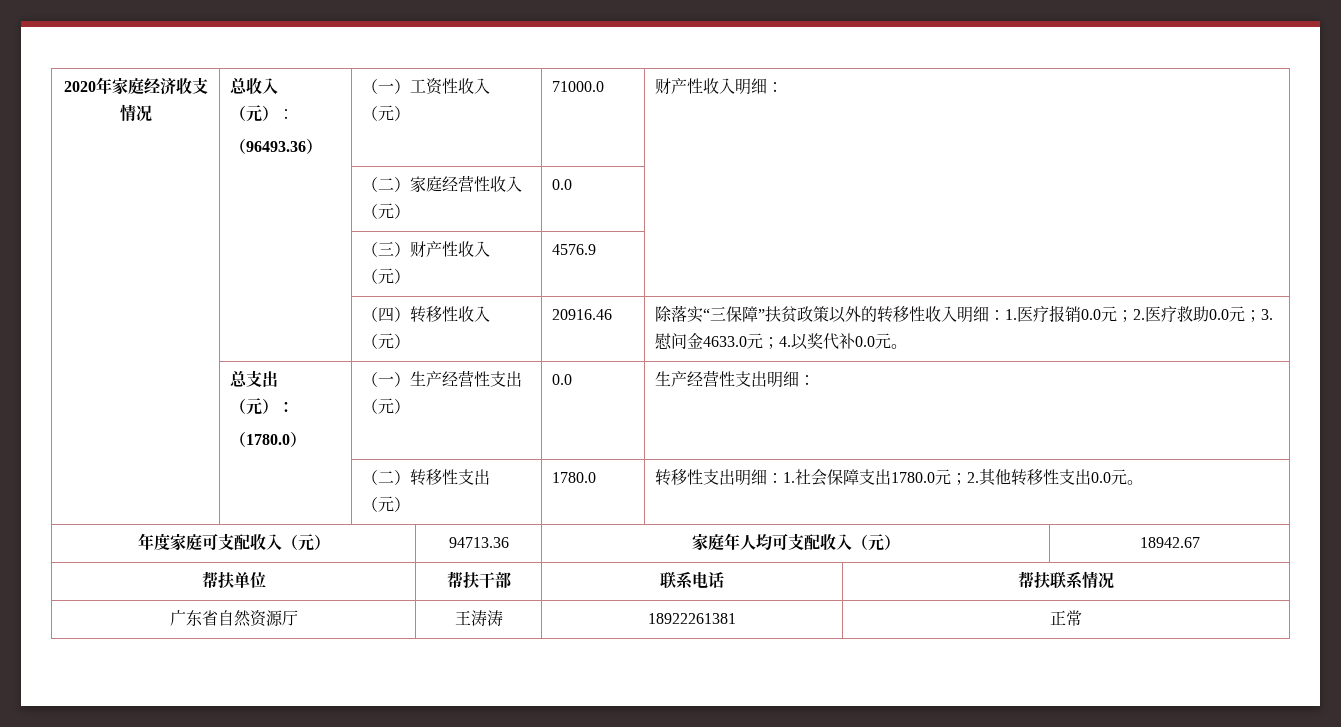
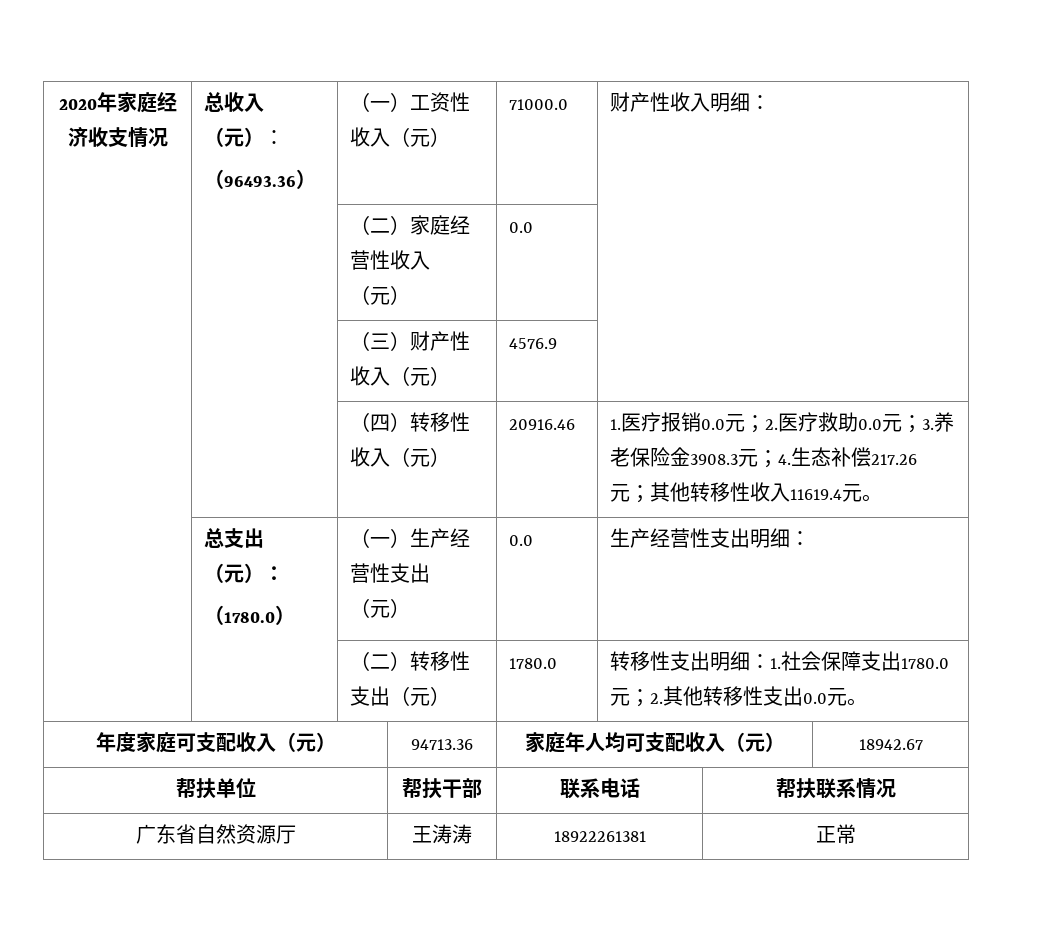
- | | （四）转移性收入（元） | 20916.46 | 除落实“三保障”扶贫政策以外的转移性收入明细：1.医疗报销0.0元；2.医疗救助0.0元；3.慰问金4633.0元；4.以奖代补0.0元。
+ | | （四）转移性收入（元） | 20916.46 | 1.医疗报销0.0元；2.医疗救助0.0元；3.养老保险金3908.3元；4.生态补偿217.26元；其他转移性收入11619.4元。

